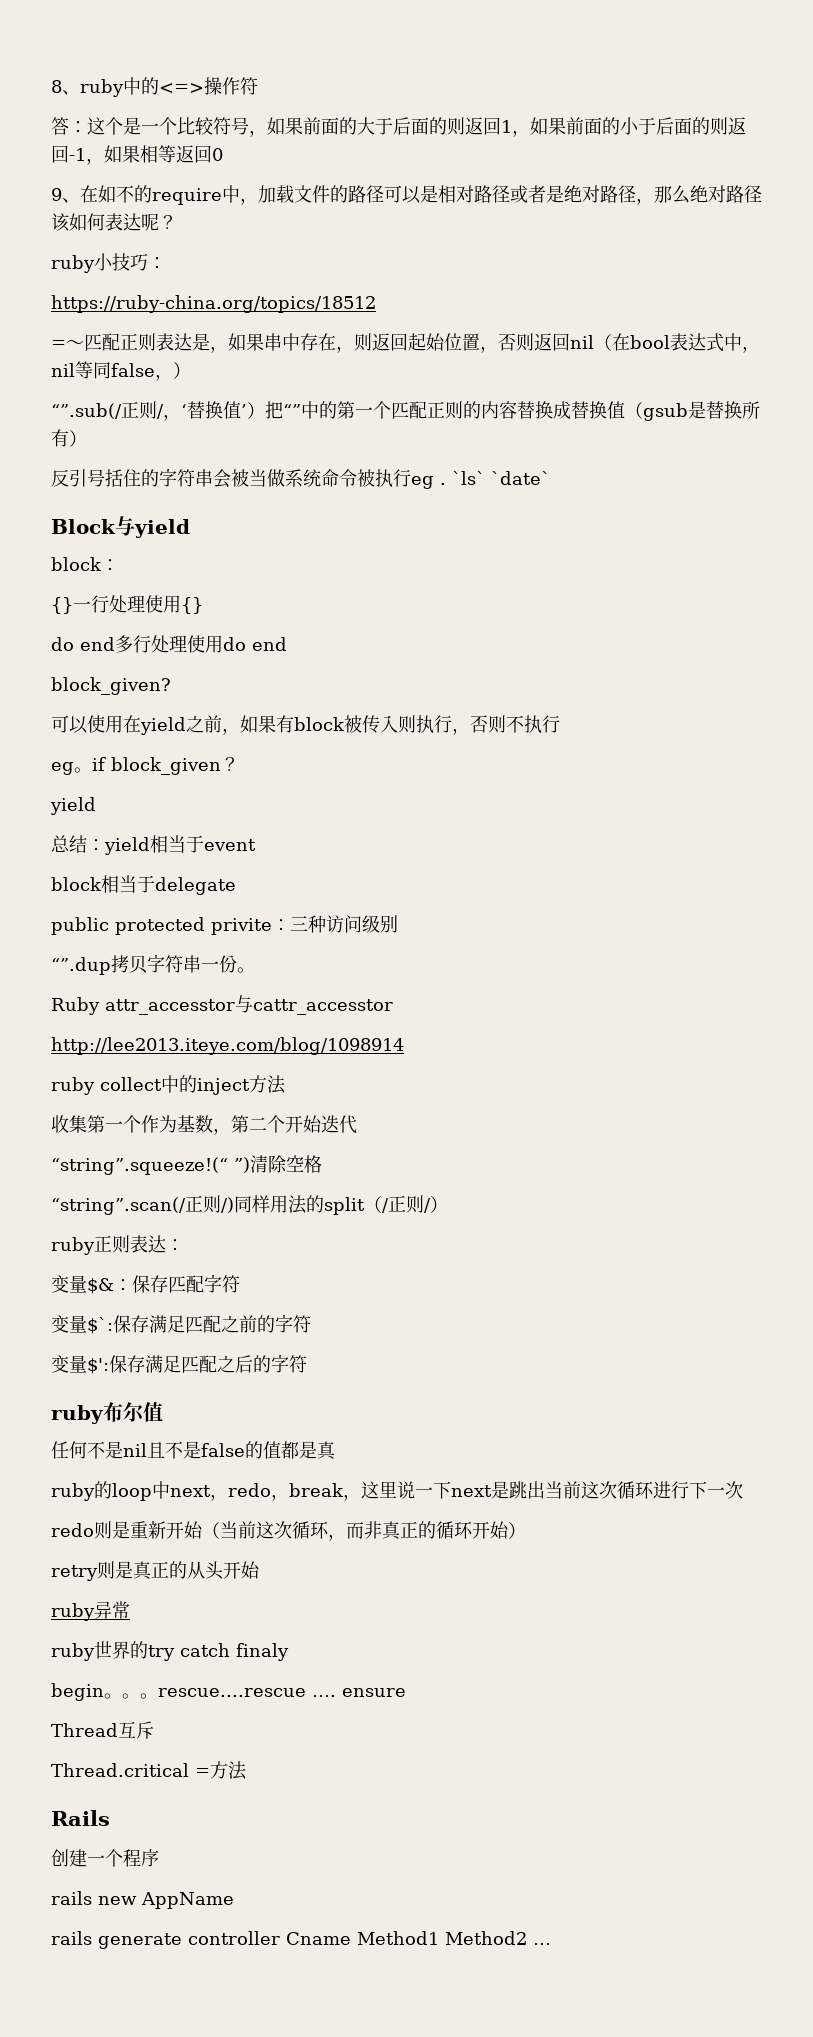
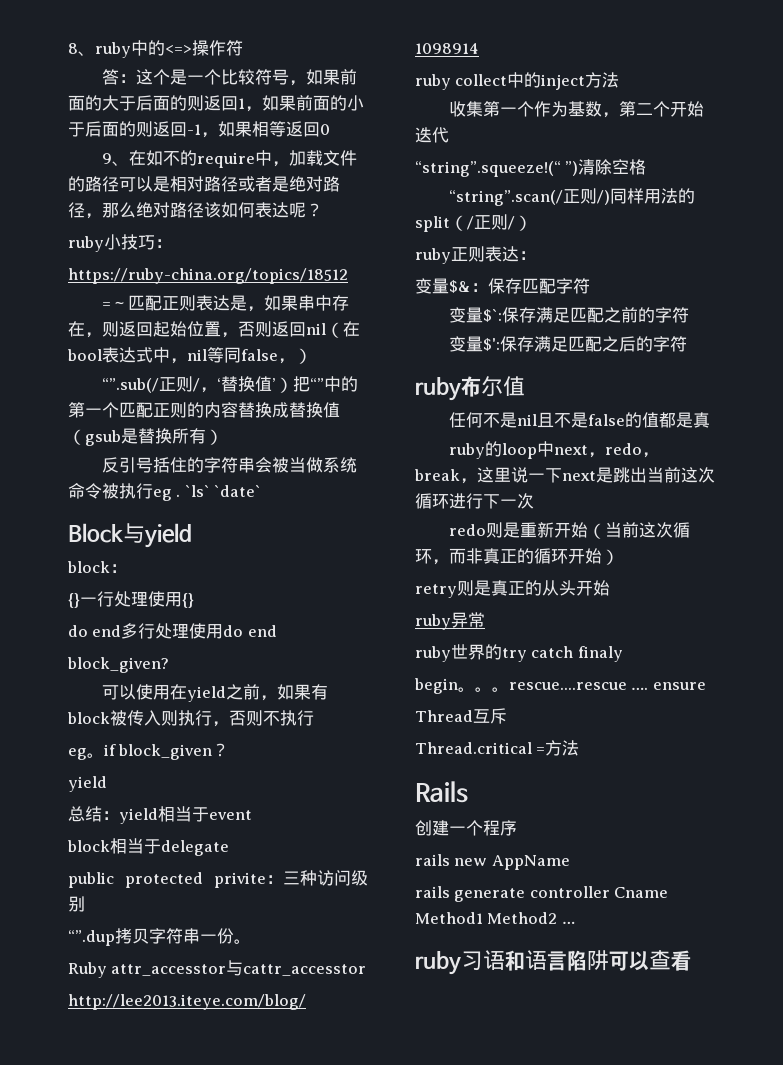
+ ruby习语和语言陷阱可以查看

